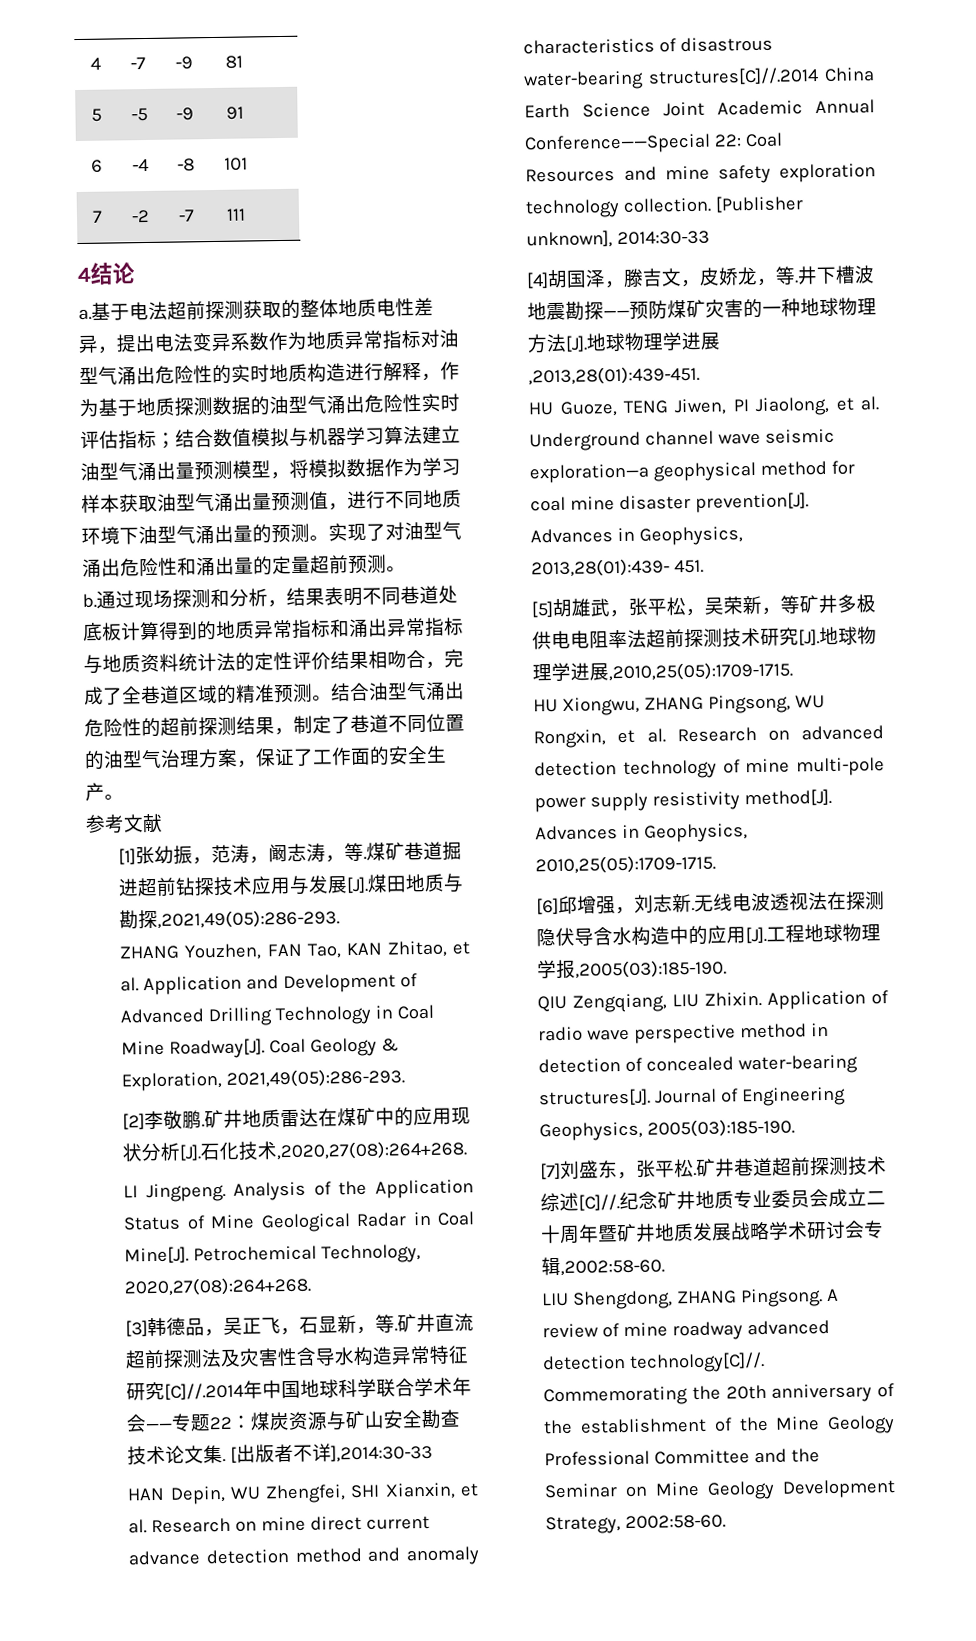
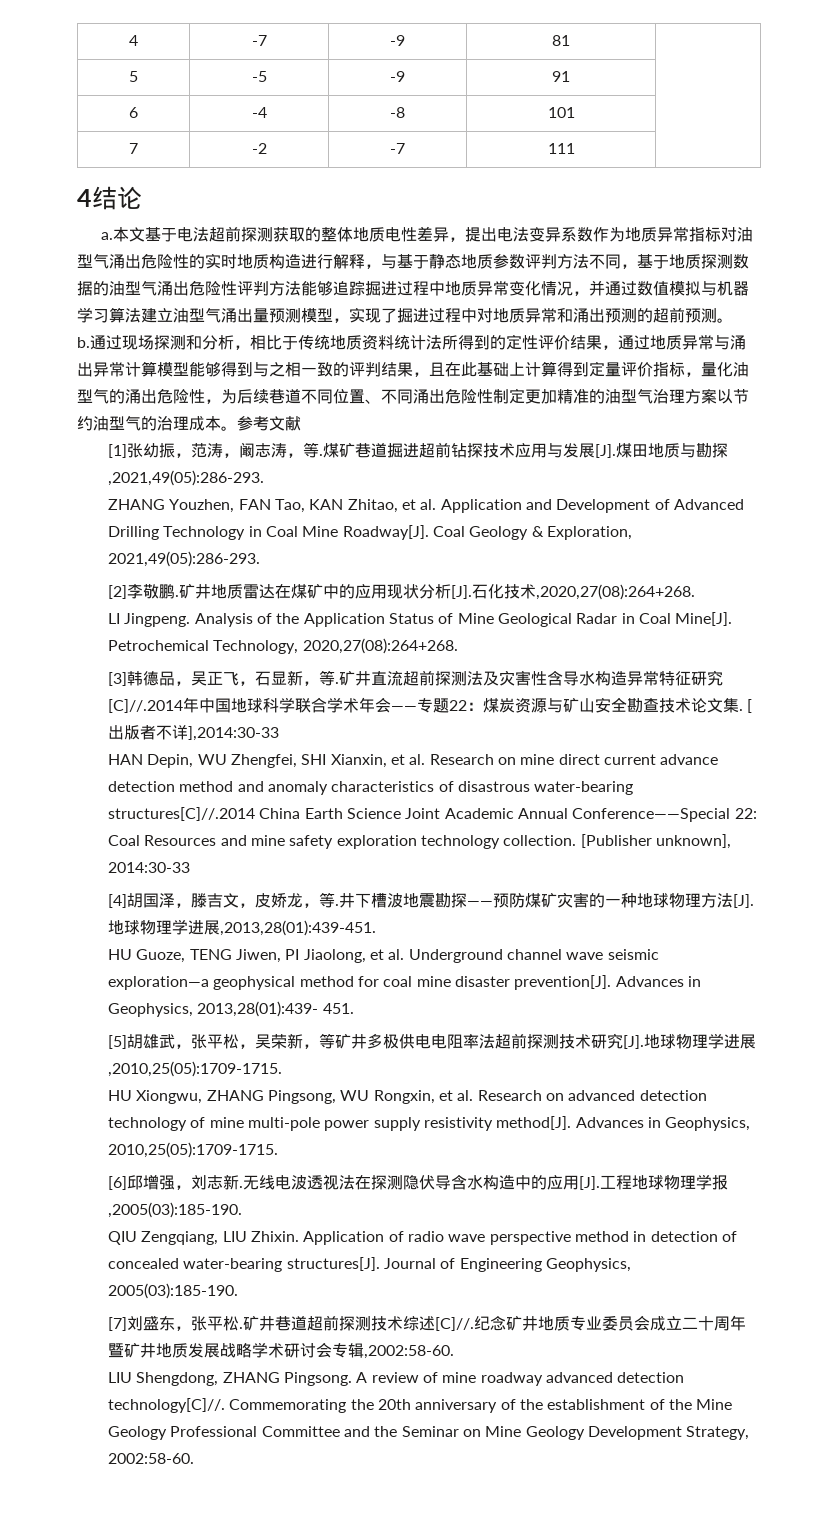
- 基于电法超前探测获取的整体地质电性差异，提出电法变异系数作为地质异常指标对油型气涌出危险性的实时地质构造进行解释，作为基于地质探测数据的油型气涌出危险性实时评估指标；结合数值模拟与机器学习算法建立油型气涌出量预测模型，将模拟数据作为学习样本获取油型气涌出量预测值，进行不同地质环境下油型气涌出量的预测。实现了对油型气涌出危险性和涌出量的定量超前预测。
+ 本文基于电法超前探测获取的整体地质电性差异，提出电法变异系数作为地质异常指标对油型气涌出危险性的实时地质构造进行解释，与基于静态地质参数评判方法不同，基于地质探测数据的油型气涌出危险性评判方法能够追踪掘进过程中地质异常变化情况，并通过数值模拟与机器学习算法建立油型气涌出量预测模型，实现了掘进过程中对地质异常和涌出预测的超前预测。
- 通过现场探测和分析，结果表明不同巷道处底板计算得到的地质异常指标和涌出异常指标与地质资料统计法的定性评价结果相吻合，完成了全巷道区域的精准预测。结合油型气涌出危险性的超前探测结果，制定了巷道不同位置的油型气治理方案，保证了工作面的安全生产。
- 参考文献
+ 通过现场探测和分析，相比于传统地质资料统计法所得到的定性评价结果，通过地质异常与涌出异常计算模型能够得到与之相一致的评判结果，且在此基础上计算得到定量评价指标，量化油型气的涌出危险性，为后续巷道不同位置、不同涌出危险性制定更加精准的油型气治理方案以节约油型气的治理成本。参考文献

